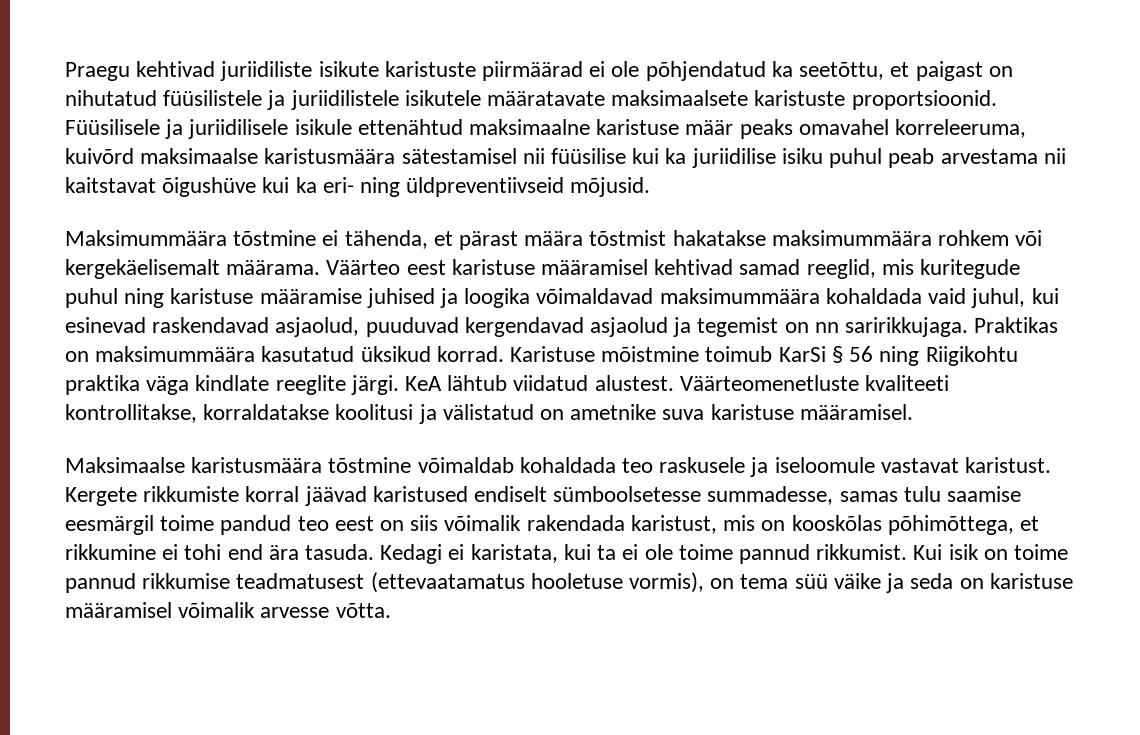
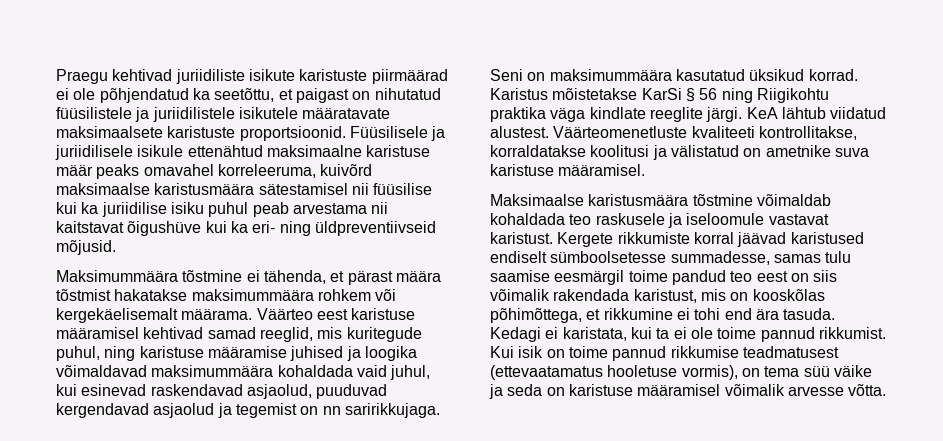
- Väärteo eest karistuse määramisel kehtivad samad reeglid, mis kuritegude puhul ning karistuse määramise juhised ja loogika võimaldavad maksimummäära kohaldada vaid juhul, kui esinevad raskendavad asjaolud, puuduvad kergendavad asjaolud ja tegemist on nn saririkkujaga.
+ Väärteo eest karistuse määramisel kehtivad samad reeglid, mis kuritegude puhul, ning karistuse määramise juhised ja loogika võimaldavad maksimummäära kohaldada vaid juhul, kui esinevad raskendavad asjaolud, puuduvad kergendavad asjaolud ja tegemist on nn saririkkujaga.
- Praktikas on maksimummäära kasutatud üksikud korrad.
+ Seni on maksimummäära kasutatud üksikud korrad.
- Karistuse mõistmine toimub KarSi § 56 ning Riigikohtu praktika väga kindlate reeglite järgi.
+ Karistus mõistetakse KarSi § 56 ning Riigikohtu praktika väga kindlate reeglite järgi.

